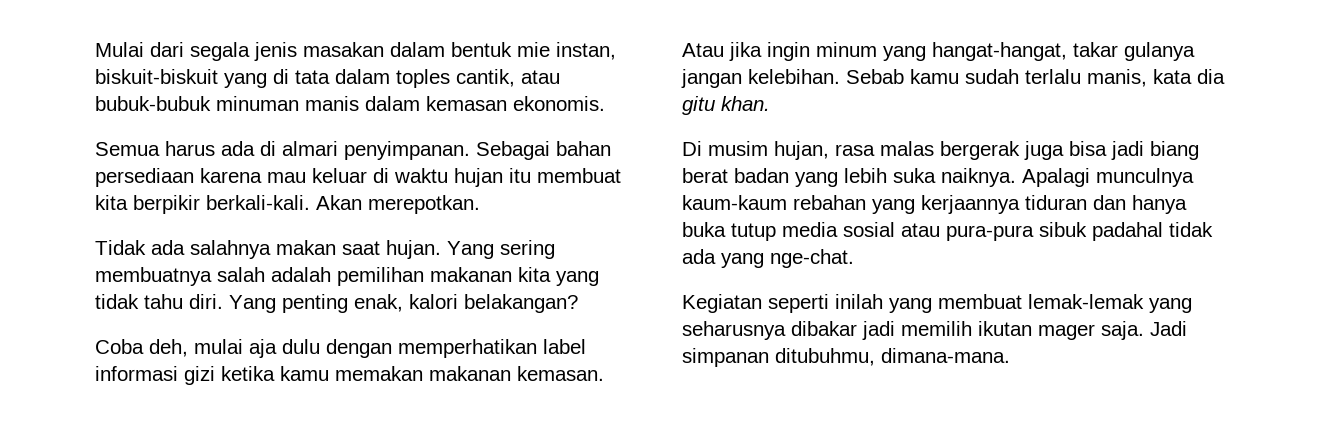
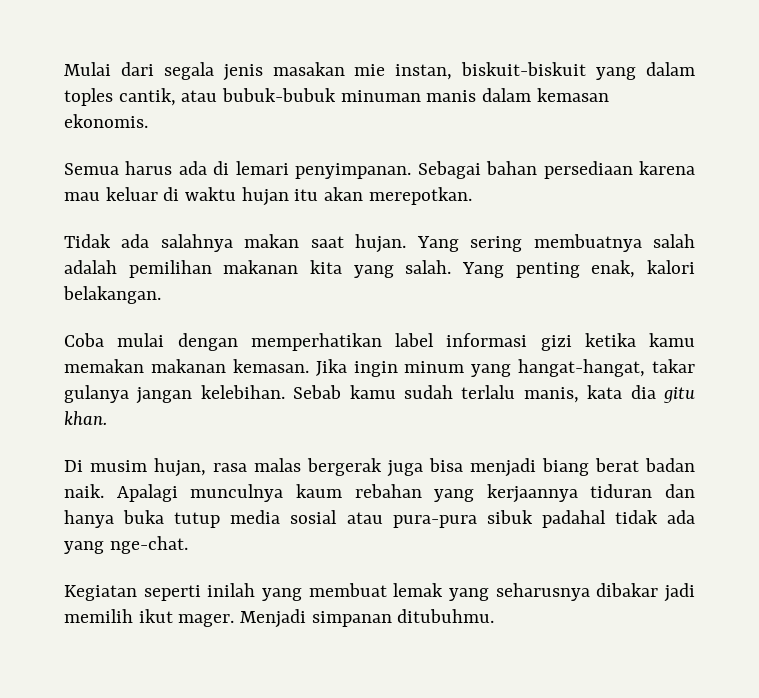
- Mulai dari segala jenis masakan dalam bentuk mie instan, biskuit-biskuit yang di tata dalam toples cantik, atau bubuk-bubuk minuman manis dalam kemasan ekonomis.
+ Mulai dari segala jenis masakan mie instan, biskuit-biskuit yang dalam toples cantik, atau bubuk-bubuk minuman manis dalam kemasan ekonomis.
- Semua harus ada di almari penyimpanan.
+ Semua harus ada di lemari penyimpanan.
- Sebagai bahan persediaan karena mau keluar di waktu hujan itu membuat kita berpikir berkali-kali. Akan merepotkan.
+ Sebagai bahan persediaan karena mau keluar di waktu hujan itu akan merepotkan.
- Yang sering membuatnya salah adalah pemilihan makanan kita yang tidak tahu diri.
+ Yang sering membuatnya salah adalah pemilihan makanan kita yang salah.
- Yang penting enak, kalori belakangan?
+ Yang penting enak, kalori belakangan.
- Coba deh, mulai aja dulu dengan memperhatikan label informasi gizi ketika kamu memakan makanan kemasan.
+ Coba mulai dengan memperhatikan label informasi gizi ketika kamu memakan makanan kemasan.
- Atau jika ingin minum yang hangat-hangat, takar gulanya jangan kelebihan.
+ Jika ingin minum yang hangat-hangat, takar gulanya jangan kelebihan.
- Di musim hujan, rasa malas bergerak juga bisa jadi biang berat badan yang lebih suka naiknya.
+ Di musim hujan, rasa malas bergerak juga bisa menjadi biang berat badan naik.
- Apalagi munculnya kaum-kaum rebahan yang kerjaannya tiduran dan hanya buka tutup media sosial atau pura-pura sibuk padahal tidak ada yang nge-chat.
+ Apalagi munculnya kaum rebahan yang kerjaannya tiduran dan hanya buka tutup media sosial atau pura-pura sibuk padahal tidak ada yang nge-chat.
- Kegiatan seperti inilah yang membuat lemak-lemak yang seharusnya dibakar jadi memilih ikutan mager saja. Jadi simpanan ditubuhmu, dimana-mana.
+ Kegiatan seperti inilah yang membuat lemak yang seharusnya dibakar jadi memilih ikut mager. Menjadi simpanan ditubuhmu.

